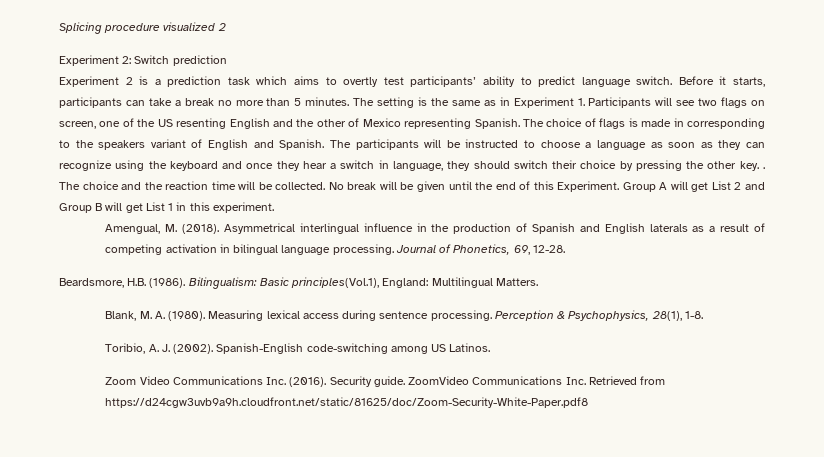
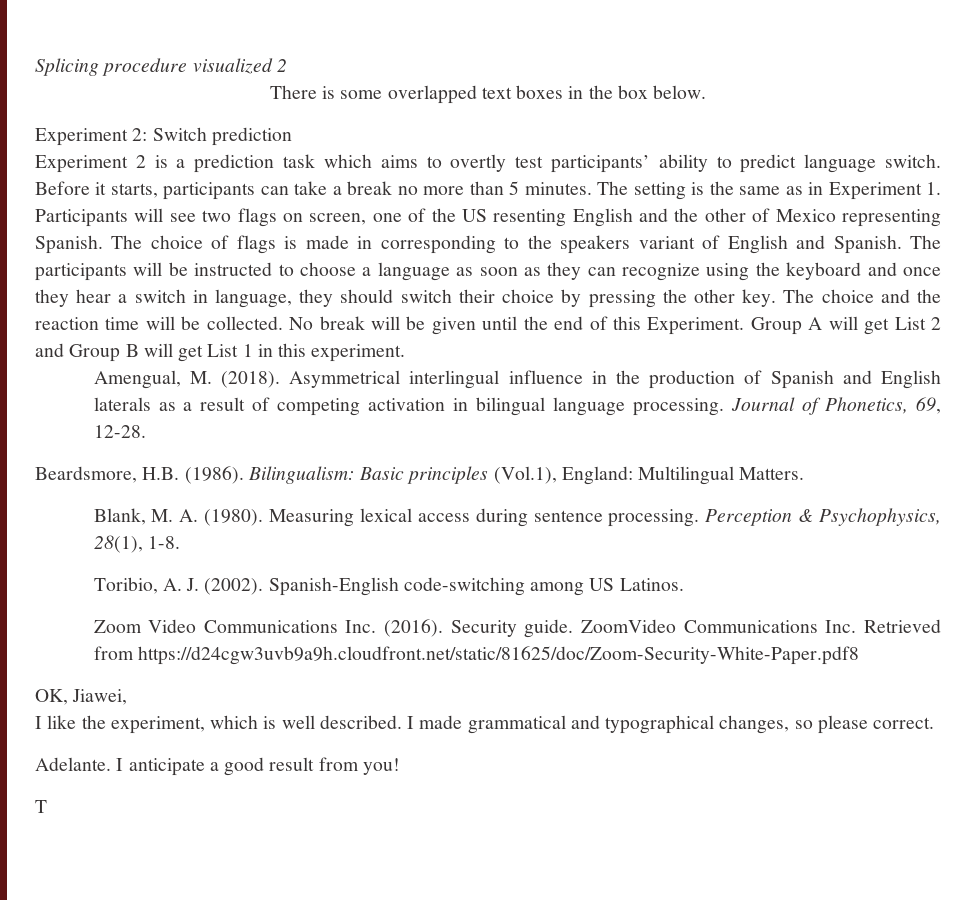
+ There is some overlapped text boxes in the box below.
- The participants will be instructed to choose a language as soon as they can recognize using the keyboard and once they hear a switch in language, they should switch their choice by pressing the other key. .
+ The participants will be instructed to choose a language as soon as they can recognize using the keyboard and once they hear a switch in language, they should switch their choice by pressing the other key.
- Bilingualism: Basic principles(Vol.1), England: Multilingual Matters.
+ Bilingualism: Basic principles (Vol.1), England: Multilingual Matters.
+ OK, Jiawei,
+ I like the experiment, which is well described. I made grammatical and typographical changes, so please correct.
+ Adelante. I anticipate a good result from you!
+ T

